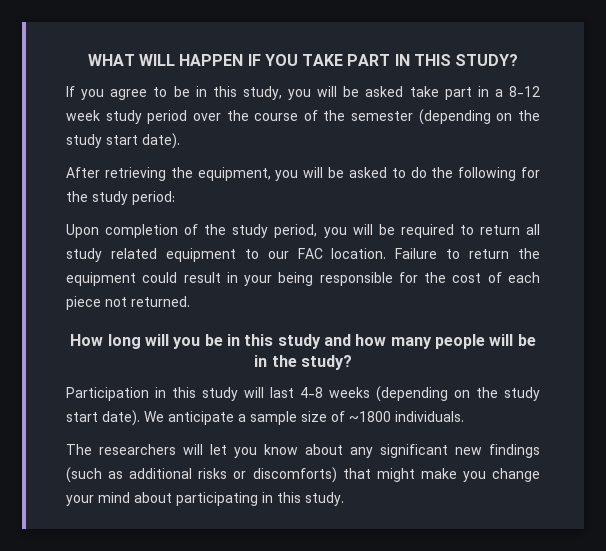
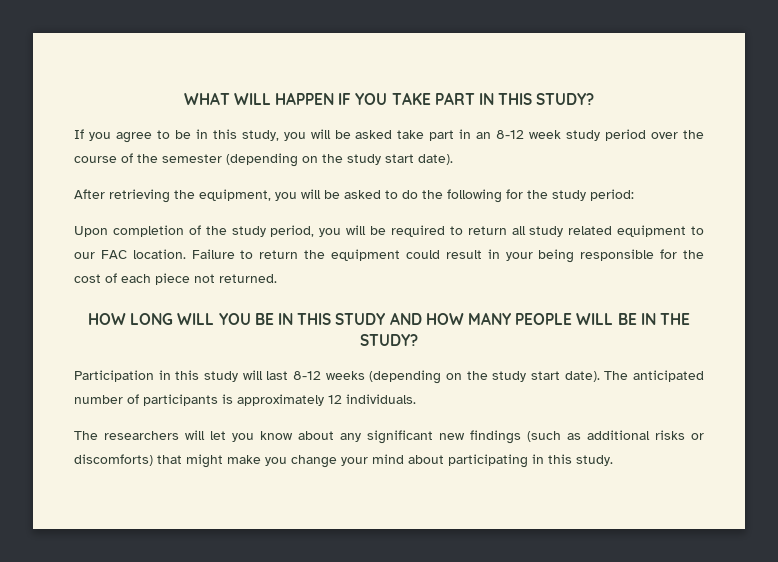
- If you agree to be in this study, you will be asked take part in a 8-12 week study period over the course of the semester (depending on the study start date).
+ If you agree to be in this study, you will be asked take part in an 8-12 week study period over the course of the semester (depending on the study start date).
- How long will you be in this study and how many people will be in the study?
+ HOW LONG WILL YOU BE IN THIS STUDY AND HOW MANY PEOPLE WILL BE IN THE STUDY?
- Participation in this study will last 4-8 weeks (depending on the study start date).
+ Participation in this study will last 8-12 weeks (depending on the study start date).
- We anticipate a sample size of ~1800 individuals.
+ The anticipated number of participants is approximately 12 individuals.

